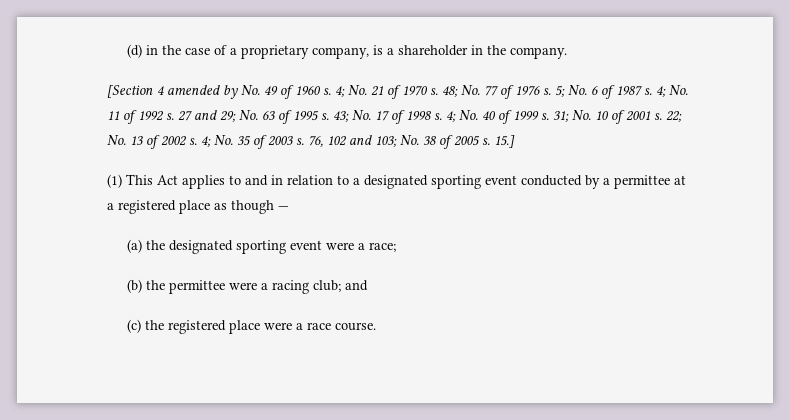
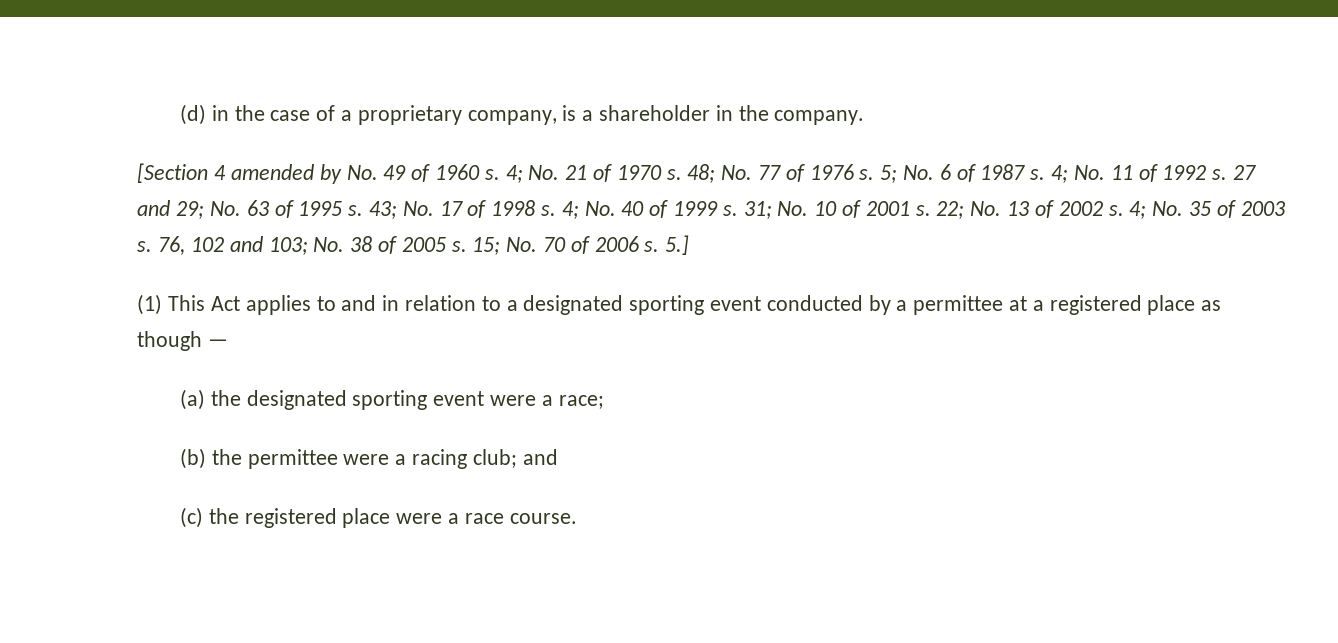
- 15.]
+ 15; No. 70 of 2006 s. 5.]

